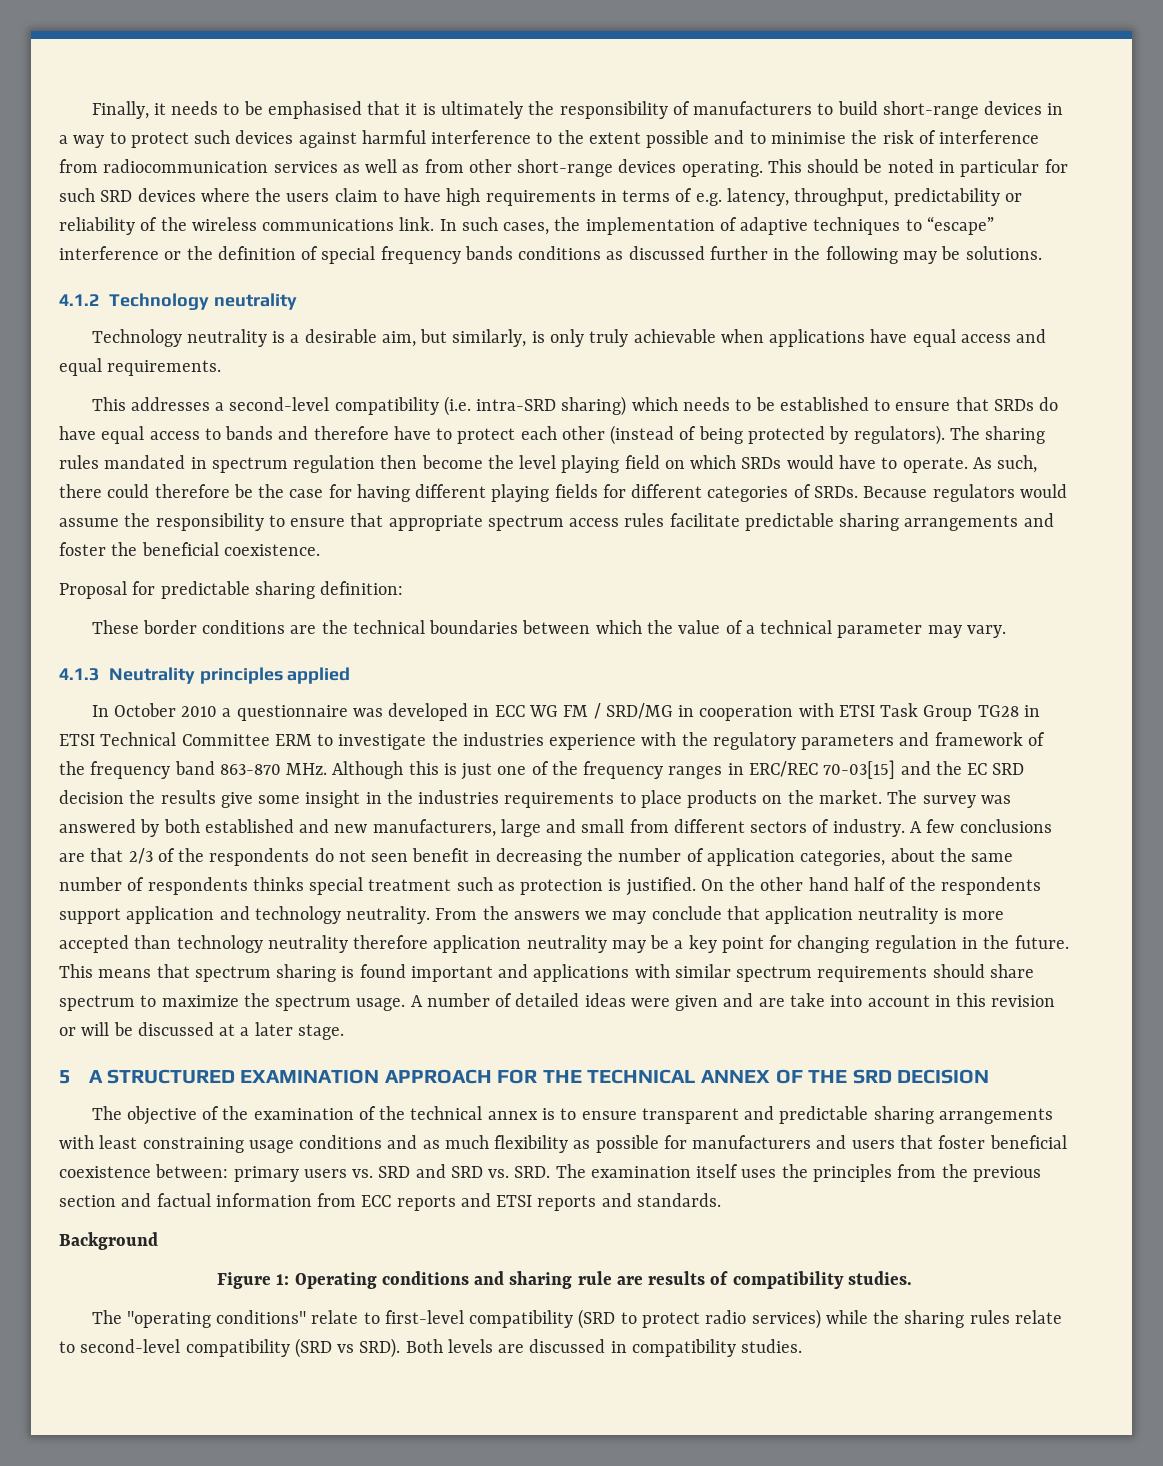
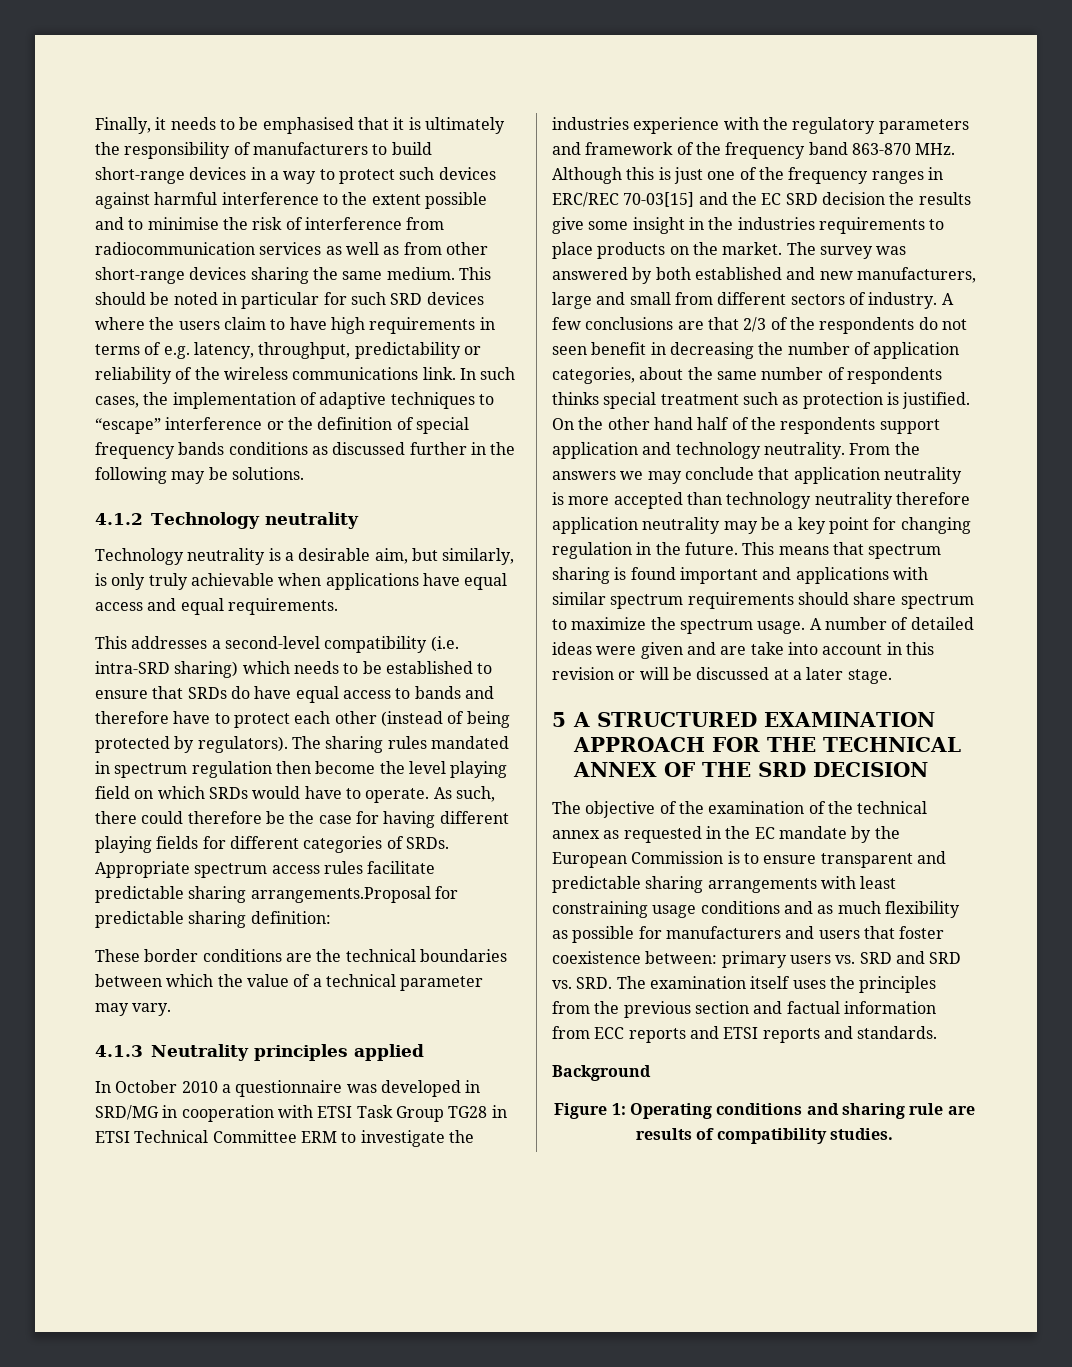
- Finally, it needs to be emphasised that it is ultimately the responsibility of manufacturers to build short-range devices in a way to protect such devices against harmful interference to the extent possible and to minimise the risk of interference from radiocommunication services as well as from other short-range devices operating.
+ Finally, it needs to be emphasised that it is ultimately the responsibility of manufacturers to build short-range devices in a way to protect such devices against harmful interference to the extent possible and to minimise the risk of interference from radiocommunication services as well as from other short-range devices sharing the same medium.
- Because regulators would assume the responsibility to ensure that appropriate spectrum access rules facilitate predictable sharing arrangements and foster the beneficial coexistence.
- Proposal for predictable sharing definition:
+ Appropriate spectrum access rules facilitate predictable sharing arrangements.Proposal for predictable sharing definition:
- In October 2010 a questionnaire was developed in ECC WG FM / SRD/MG in cooperation with ETSI Task Group TG28 in ETSI Technical Committee ERM to investigate the industries experience with the regulatory parameters and framework of the frequency band 863-870 MHz. Although this is just one of the frequency ranges in ERC/REC 70-03[15] and the EC SRD decision the results give some insight in the industries requirements to place products on the market.
+ In October 2010 a questionnaire was developed in SRD/MG in cooperation with ETSI Task Group TG28 in ETSI Technical Committee ERM to investigate the industries experience with the regulatory parameters and framework of the frequency band 863-870 MHz. Although this is just one of the frequency ranges in ERC/REC 70-03[15] and the EC SRD decision the results give some insight in the industries requirements to place products on the market.
- The objective of the examination of the technical annex is to ensure transparent and predictable sharing arrangements with least constraining usage conditions and as much flexibility as possible for manufacturers and users that foster beneficial coexistence between:
+ The objective of the examination of the technical annex as requested in the EC mandate by the European Commission is to ensure transparent and predictable sharing arrangements with least constraining usage conditions and as much flexibility as possible for manufacturers and users that foster coexistence between:
- The "operating conditions" relate to first-level compatibility (SRD to protect radio services) while the sharing rules relate to second-level compatibility (SRD vs SRD). Both levels are discussed in compatibility studies.

